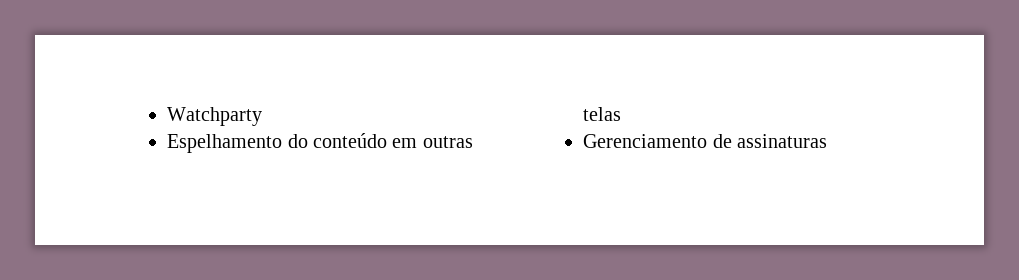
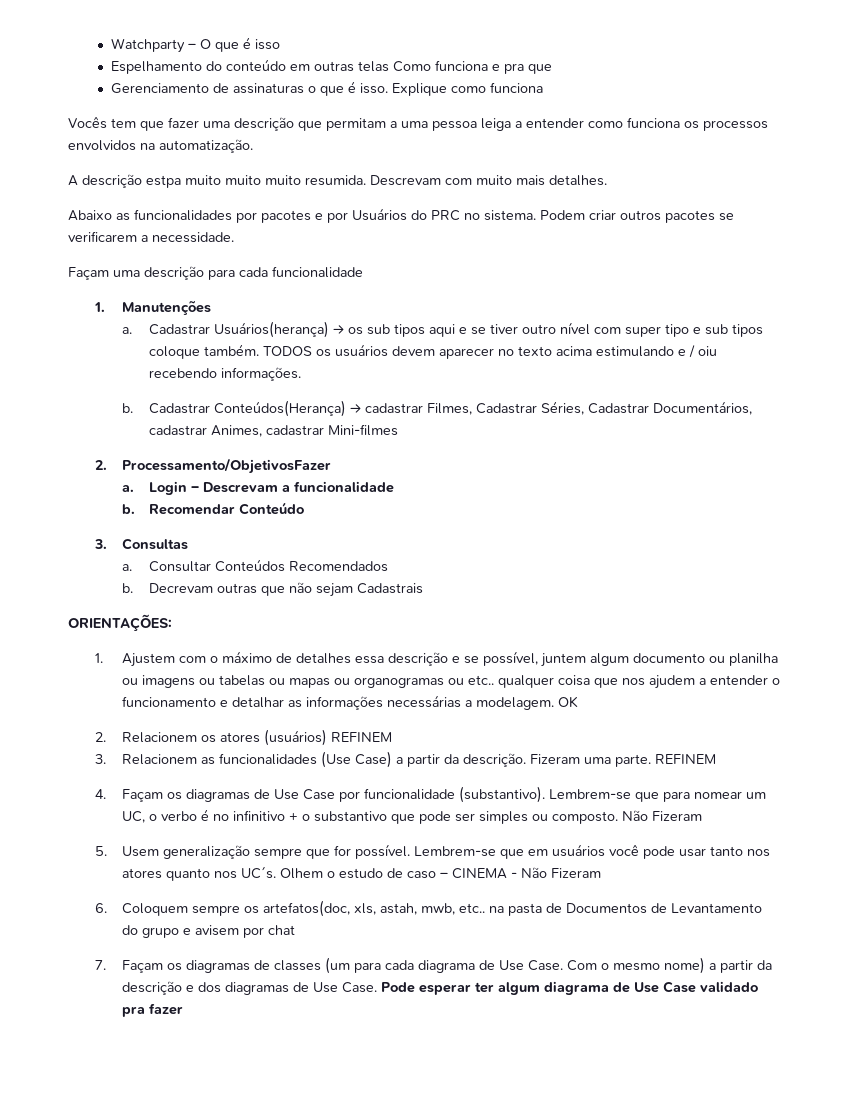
- Watchparty
+ Watchparty – O que é isso
- Espelhamento do conteúdo em outras telas
- Gerenciamento de assinaturas
+ Espelhamento do conteúdo em outras telas Como funciona e pra que
+ Gerenciamento de assinaturas o que é isso. Explique como funciona
+ Vocês tem que fazer uma descrição que permitam a uma pessoa leiga a entender como funciona os processos envolvidos na automatização.
+ A descrição estpa muito muito muito resumida. Descrevam com muito mais detalhes.
+ Abaixo as funcionalidades por pacotes e por Usuários do PRC no sistema. Podem criar outros pacotes se verificarem a necessidade.
+ Façam uma descrição para cada funcionalidade
+ 1. Manutenções
+ a. Cadastrar Usuários(herança) → os sub tipos aqui e se tiver outro nível com super tipo e sub tipos coloque também. TODOS os usuários devem aparecer no texto acima estimulando e / oiu recebendo informações.
+ b. Cadastrar Conteúdos(Herança) → cadastrar Filmes, Cadastrar Séries, Cadastrar Documentários, cadastrar Animes, cadastrar Mini-filmes
+ 2. Processamento/ObjetivosFazer
+ a. Login – Descrevam a funcionalidade
+ b. Recomendar Conteúdo
+ 3. Consultas
+ a. Consultar Conteúdos Recomendados
+ b. Decrevam outras que não sejam Cadastrais
+ ORIENTAÇÕES:
+ 1. Ajustem com o máximo de detalhes essa descrição e se possível, juntem algum documento ou planilha ou imagens ou tabelas ou mapas ou organogramas ou etc.. qualquer coisa que nos ajudem a entender o funcionamento e detalhar as informações necessárias a modelagem. OK
+ 2. Relacionem os atores (usuários) REFINEM
+ 3. Relacionem as funcionalidades (Use Case) a partir da descrição. Fizeram uma parte. REFINEM
+ 4. Façam os diagramas de Use Case por funcionalidade (substantivo). Lembrem-se que para nomear um UC, o verbo é no infinitivo + o substantivo que pode ser simples ou composto. Não Fizeram
+ 5. Usem generalização sempre que for possível. Lembrem-se que em usuários você pode usar tanto nos atores quanto nos UC´s. Olhem o estudo de caso – CINEMA - Não Fizeram
+ 6. Coloquem sempre os artefatos(doc, xls, astah, mwb, etc.. na pasta de Documentos de Levantamento do grupo e avisem por chat
+ 7. Façam os diagramas de classes (um para cada diagrama de Use Case. Com o mesmo nome) a partir da descrição e dos diagramas de Use Case. Pode esperar ter algum diagrama de Use Case validado pra fazer

